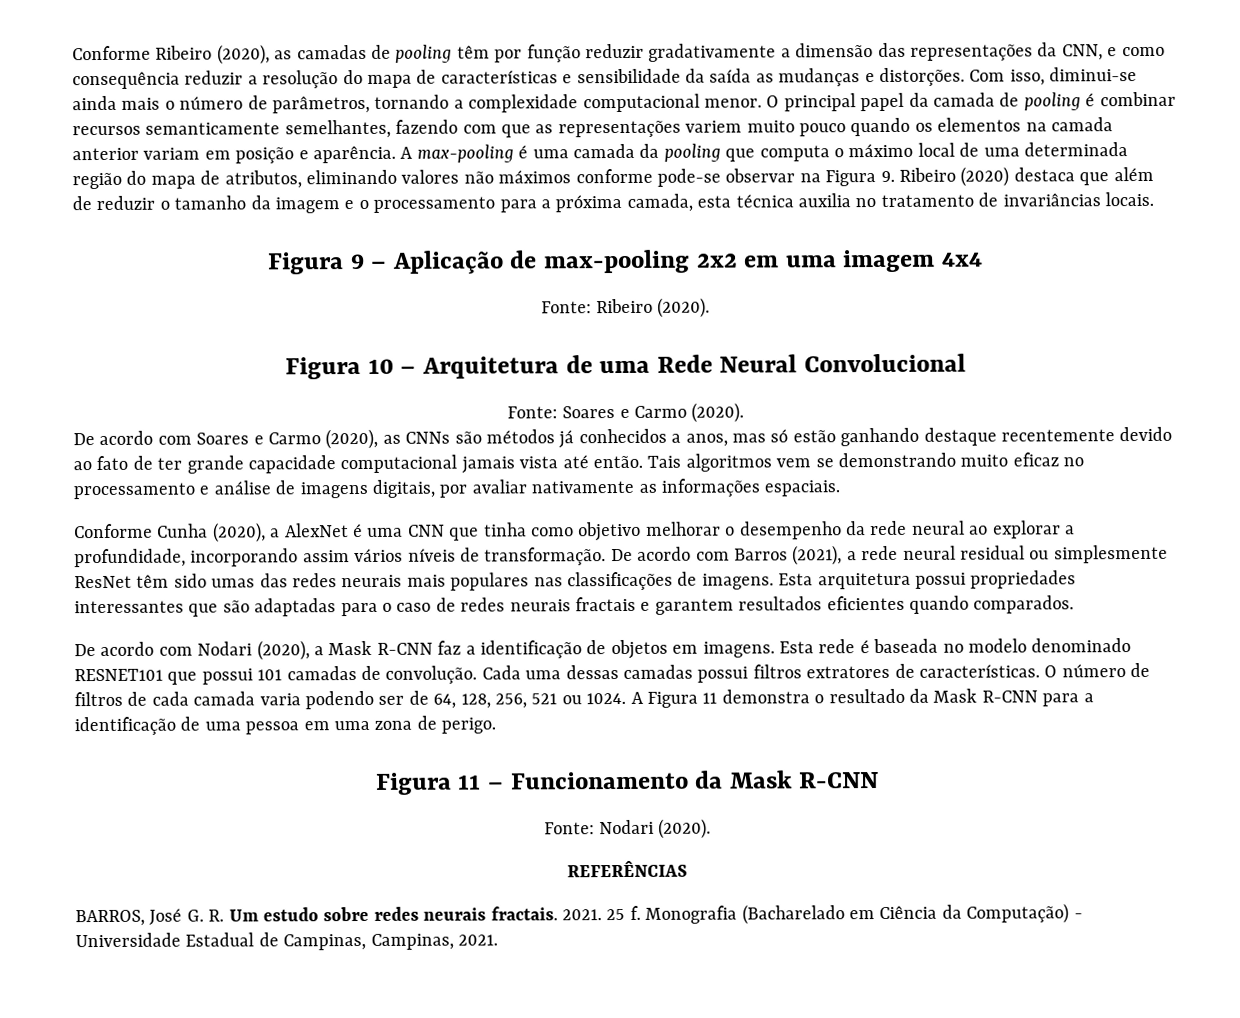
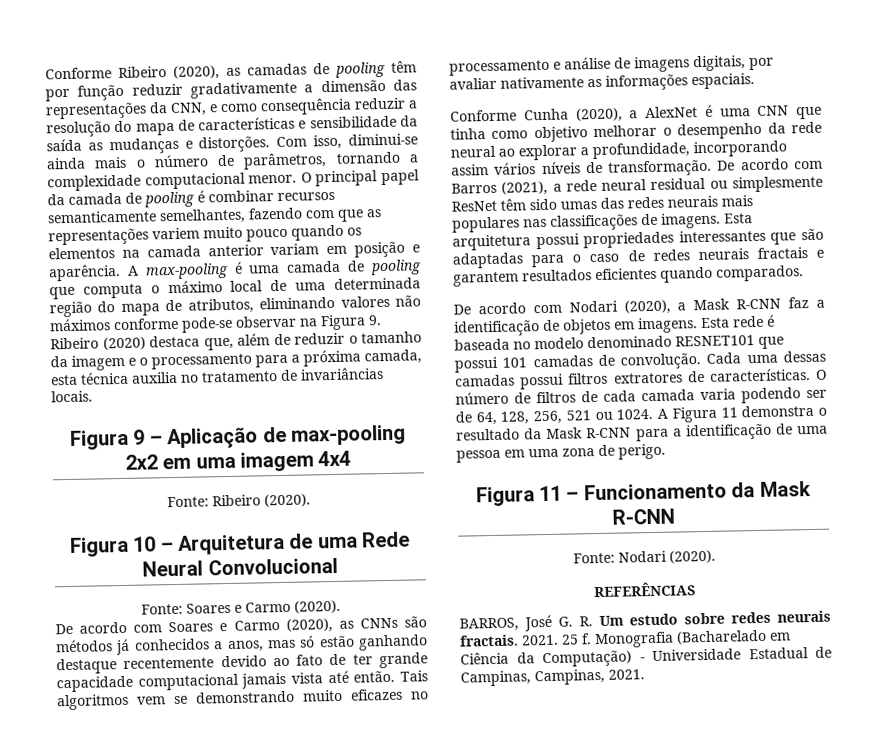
- A max-pooling é uma camada da pooling que computa o máximo local de uma determinada região do mapa de atributos, eliminando valores não máximos conforme pode-se observar na Figura 9. Ribeiro (2020) destaca que além de reduzir o tamanho da imagem e o processamento para a próxima camada, esta técnica auxilia no tratamento de invariâncias locais.
+ A max-pooling é uma camada de pooling que computa o máximo local de uma determinada região do mapa de atributos, eliminando valores não máximos conforme pode-se observar na Figura 9. Ribeiro (2020) destaca que, além de reduzir o tamanho da imagem e o processamento para a próxima camada, esta técnica auxilia no tratamento de invariâncias locais.
- Tais algoritmos vem se demonstrando muito eficaz no processamento e análise de imagens digitais, por avaliar nativamente as informações espaciais.
+ Tais algoritmos vem se demonstrando muito eficazes no processamento e análise de imagens digitais, por avaliar nativamente as informações espaciais.

